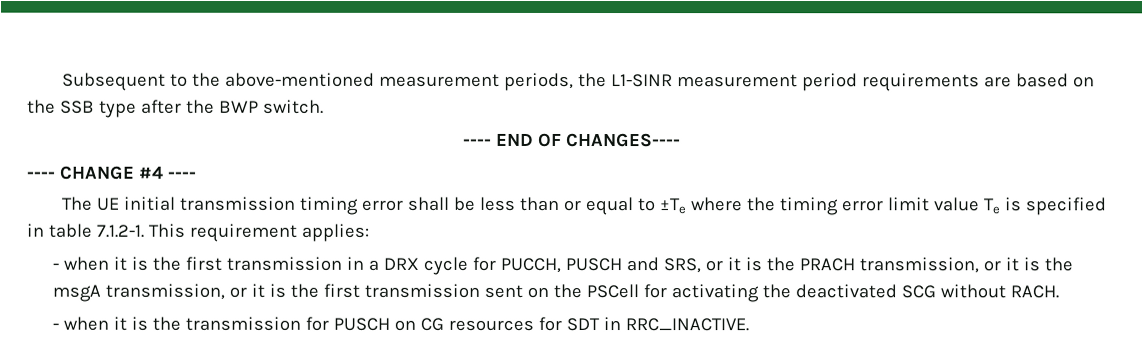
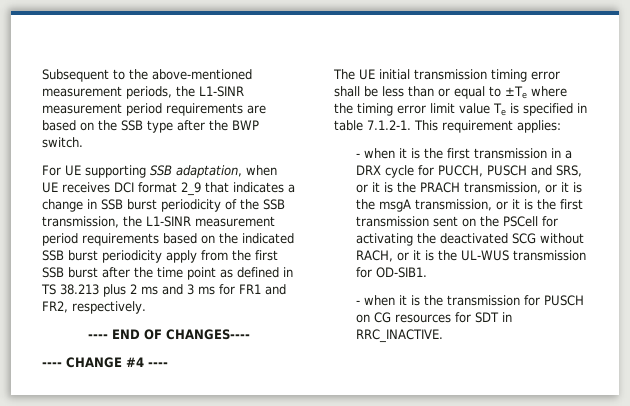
+ For UE supporting SSB adaptation, when UE receives DCI format 2_9 that indicates a change in SSB burst periodicity of the SSB transmission, the L1-SINR measurement period requirements based on the indicated SSB burst periodicity apply from the first SSB burst after the time point as defined in TS 38.213 plus 2 ms and 3 ms for FR1 and FR2, respectively.
- - when it is the first transmission in a DRX cycle for PUCCH, PUSCH and SRS, or it is the PRACH transmission, or it is the msgA transmission, or it is the first transmission sent on the PSCell for activating the deactivated SCG without RACH.
+ - when it is the first transmission in a DRX cycle for PUCCH, PUSCH and SRS, or it is the PRACH transmission, or it is the msgA transmission, or it is the first transmission sent on the PSCell for activating the deactivated SCG without RACH, or it is the UL-WUS transmission for OD-SIB1.

